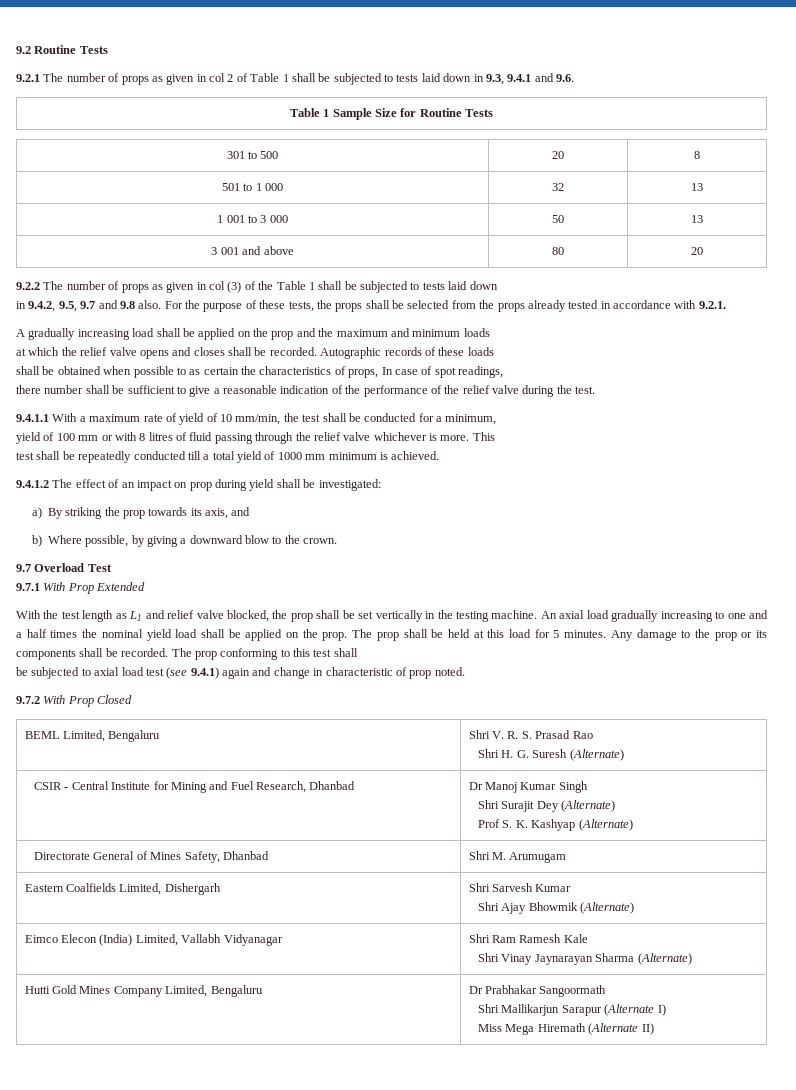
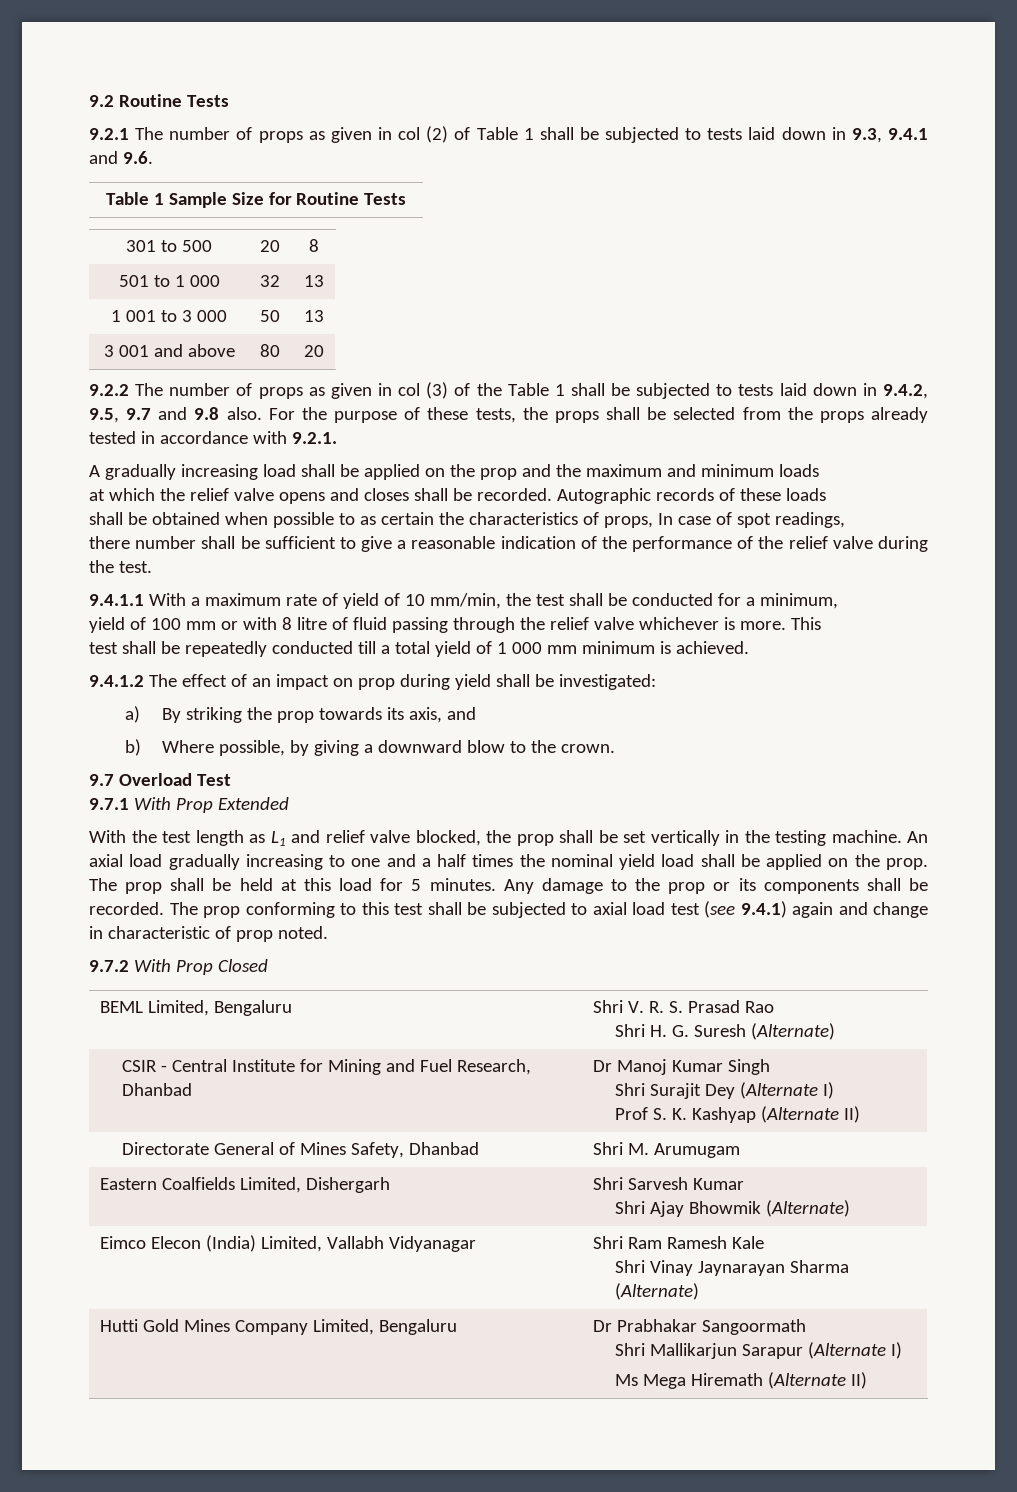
- 9.2.1 The number of props as given in col 2 of Table 1 shall be subjected to tests laid down in 9.3, 9.4.1 and 9.6.
+ 9.2.1 The number of props as given in col (2) of Table 1 shall be subjected to tests laid down in 9.3, 9.4.1 and 9.6.
- 9.2.2 The number of props as given in col (3) of the Table 1 shall be subjected to tests laid down
- in 9.4.2, 9.5, 9.7 and 9.8 also.
+ 9.2.2 The number of props as given in col (3) of the Table 1 shall be subjected to tests laid down in 9.4.2, 9.5, 9.7 and 9.8 also.
- yield of 100 mm or with 8 litres of fluid passing through the relief valve whichever is more.
+ yield of 100 mm or with 8 litre of fluid passing through the relief valve whichever is more.
- test shall be repeatedly conducted till a total yield of 1000 mm minimum is achieved.
+ test shall be repeatedly conducted till a total yield of 1 000 mm minimum is achieved.
- The prop conforming to this test shall
- be subjected to axial load test (see 9.4.1) again and change in characteristic of prop noted.
+ The prop conforming to this test shall be subjected to axial load test (see 9.4.1) again and change in characteristic of prop noted.
  CSIR - Central Institute for Mining and Fuel Research, Dhanbad | Dr Manoj Kumar Singh
- Shri Surajit Dey (Alternate)
- Prof S. K. Kashyap (Alternate)
+ Shri Surajit Dey (Alternate I)
+ Prof S. K. Kashyap (Alternate II)
  Hutti Gold Mines Company Limited, Bengaluru | Dr Prabhakar Sangoormath
  Shri Mallikarjun Sarapur (Alternate I)
- Miss Mega Hiremath (Alternate II)
+ Ms Mega Hiremath (Alternate II)

